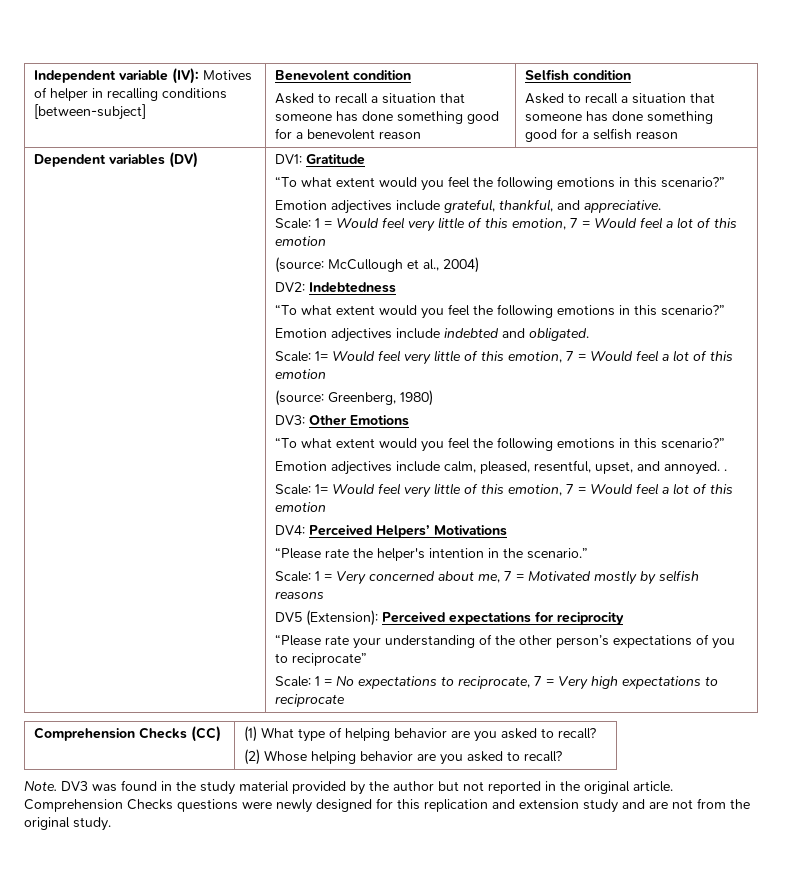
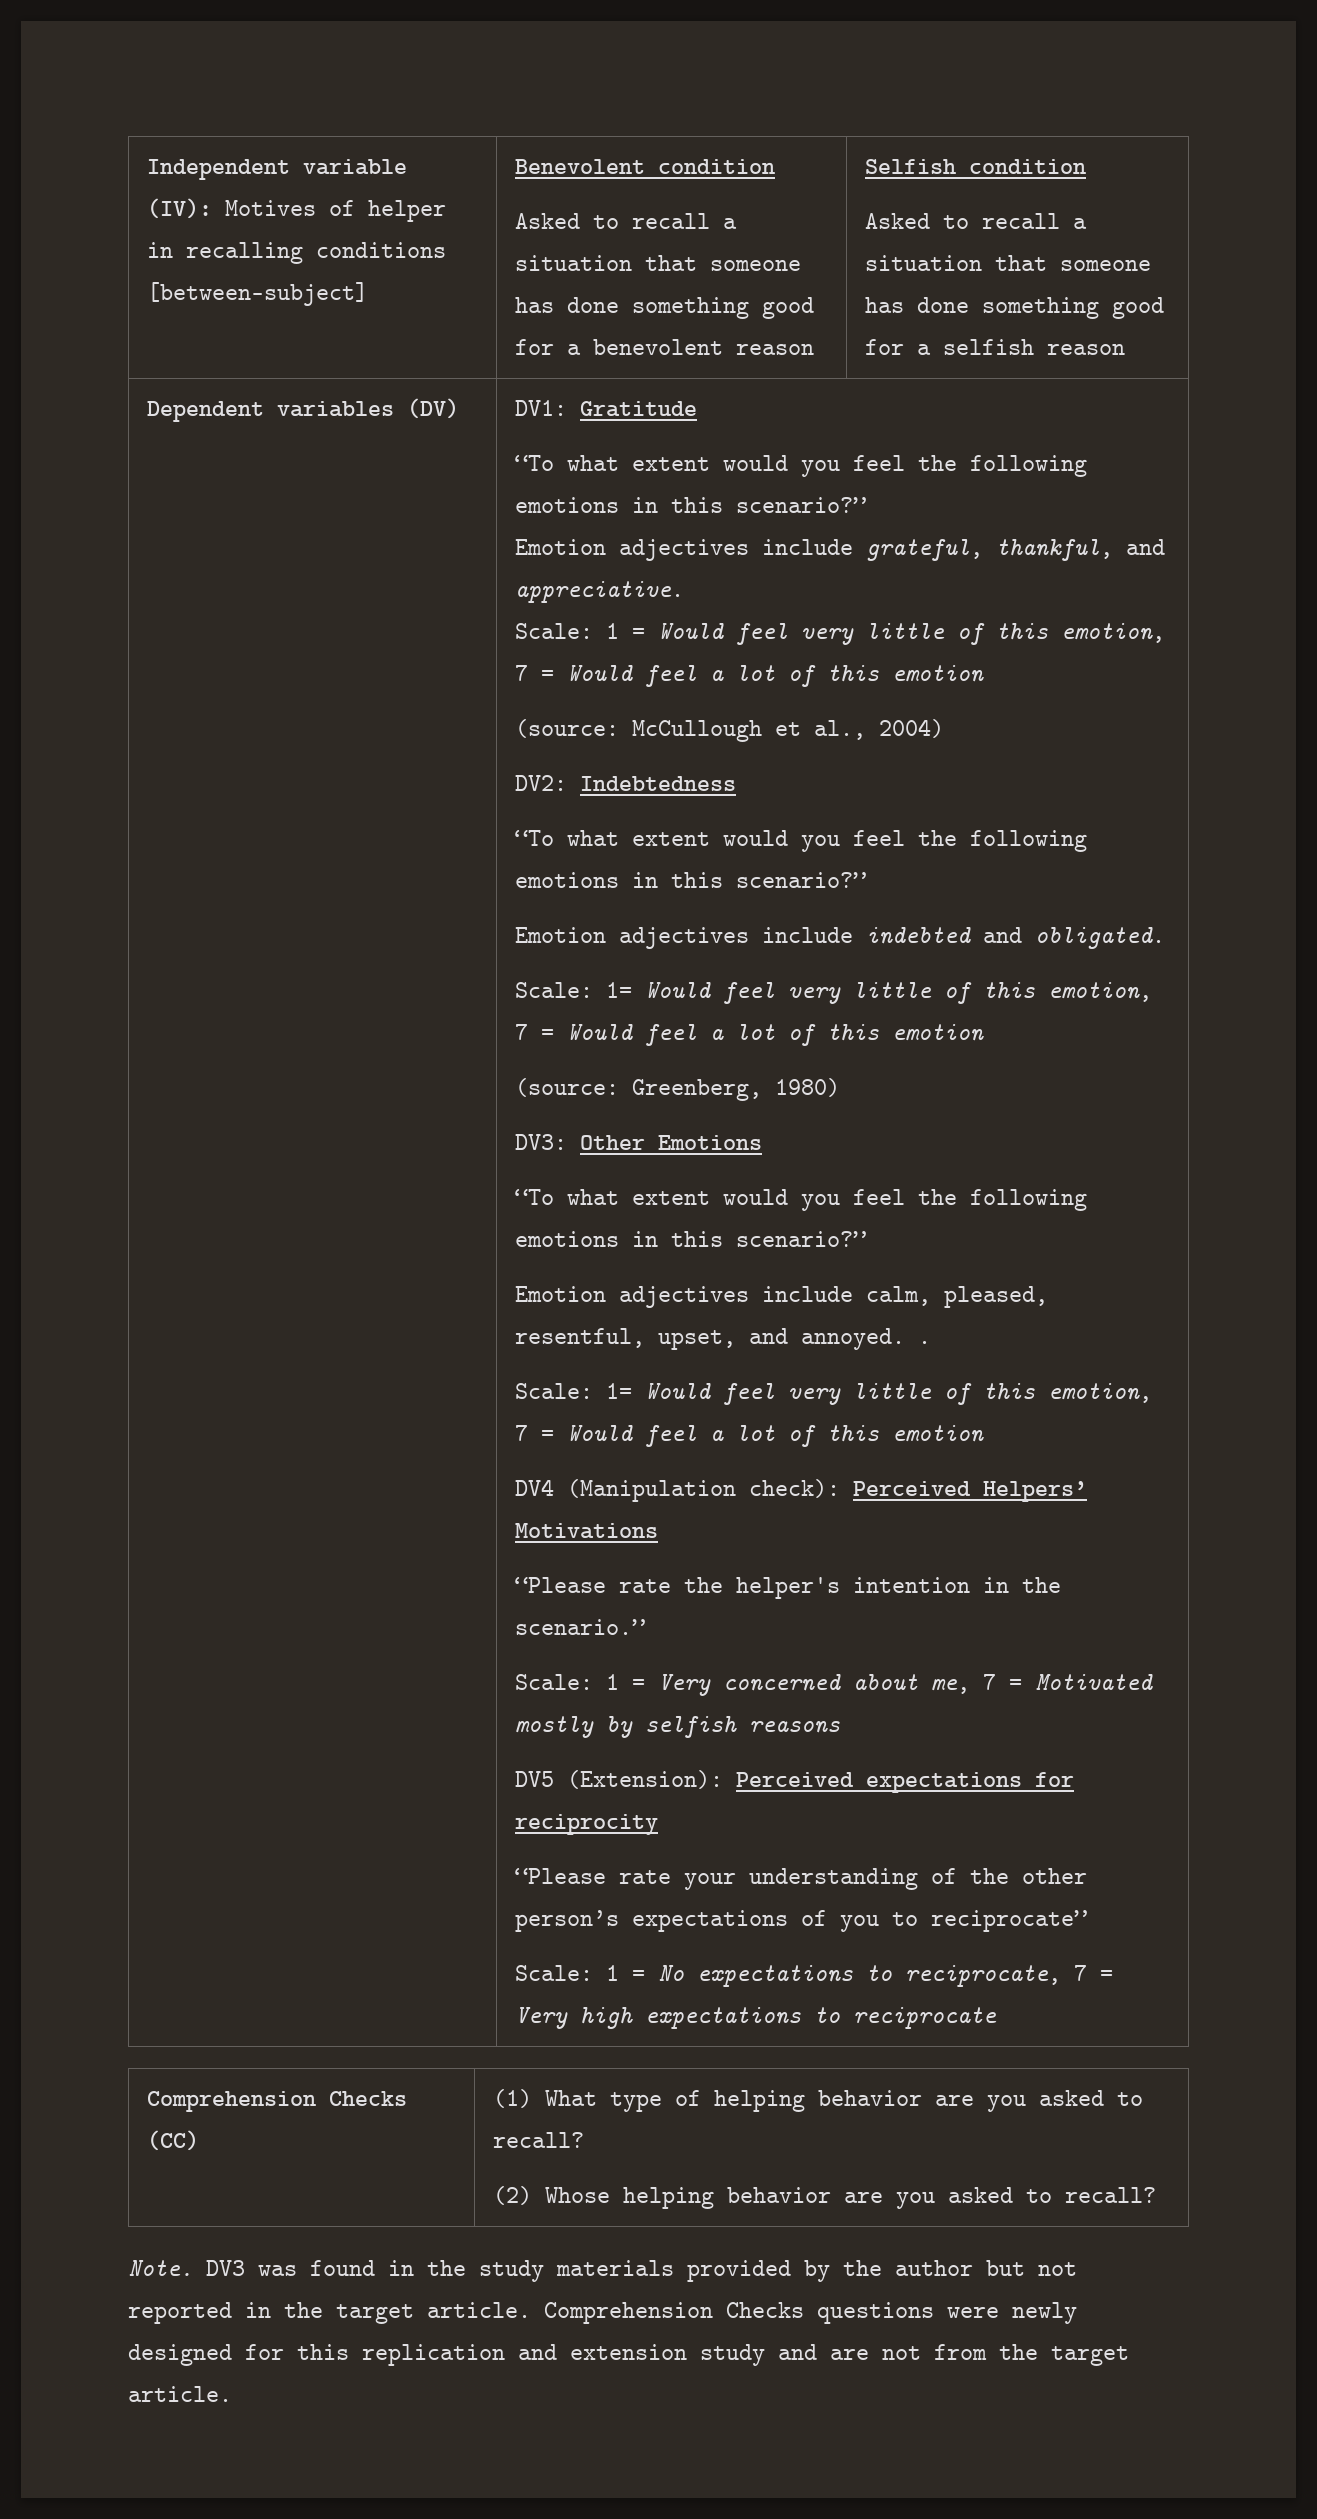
- DV4: Perceived Helpers’ Motivations
+ DV4 (Manipulation check): Perceived Helpers’ Motivations
- DV3 was found in the study material provided by the author but not reported in the original article.
+ DV3 was found in the study materials provided by the author but not reported in the target article.
- Comprehension Checks questions were newly designed for this replication and extension study and are not from the original study.
+ Comprehension Checks questions were newly designed for this replication and extension study and are not from the target article.

